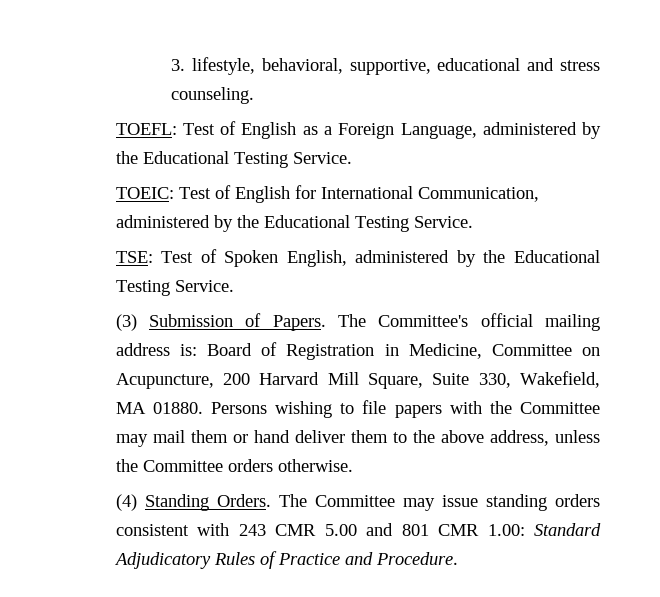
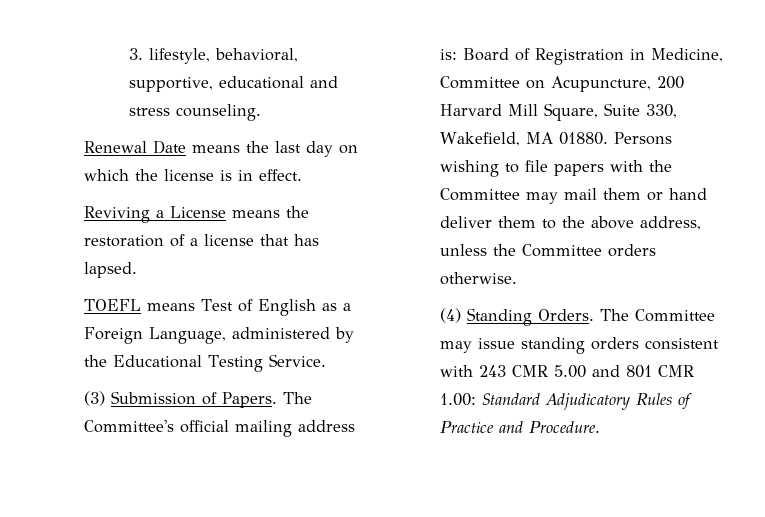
- TOEFL: Test of English as a Foreign Language, administered by the Educational Testing Service.
+ Renewal Date means the last day on which the license is in effect.
+ Reviving a License means the restoration of a license that has lapsed.
+ TOEFL means Test of English as a Foreign Language, administered by the Educational Testing Service.
- TOEIC: Test of English for International Communication, administered by the Educational Testing Service.
- TSE: Test of Spoken English, administered by the Educational Testing Service.

